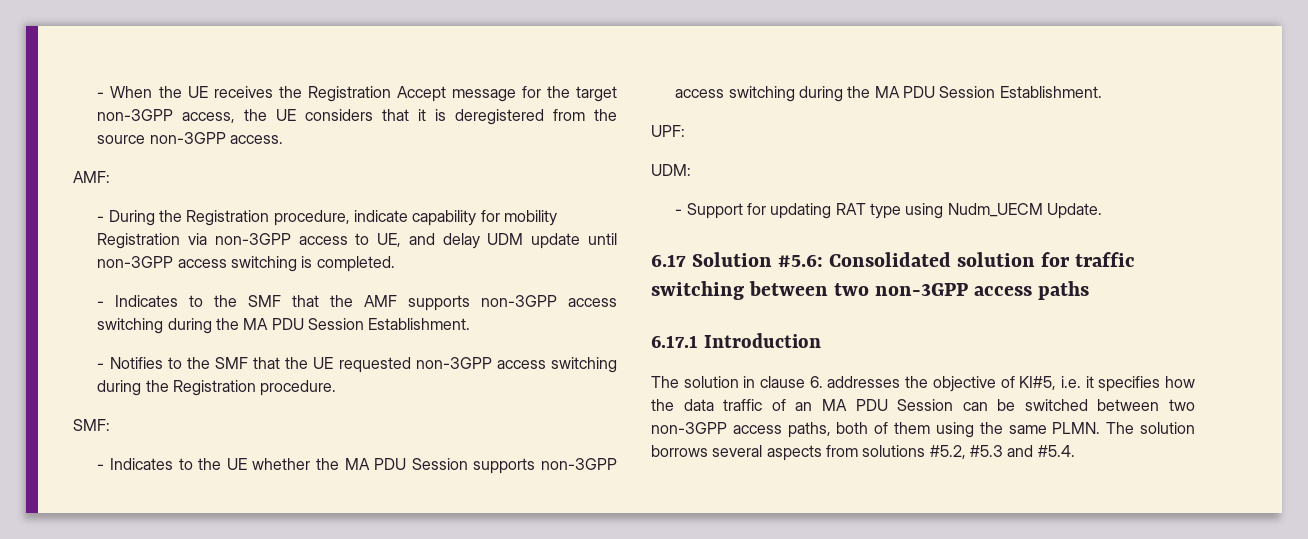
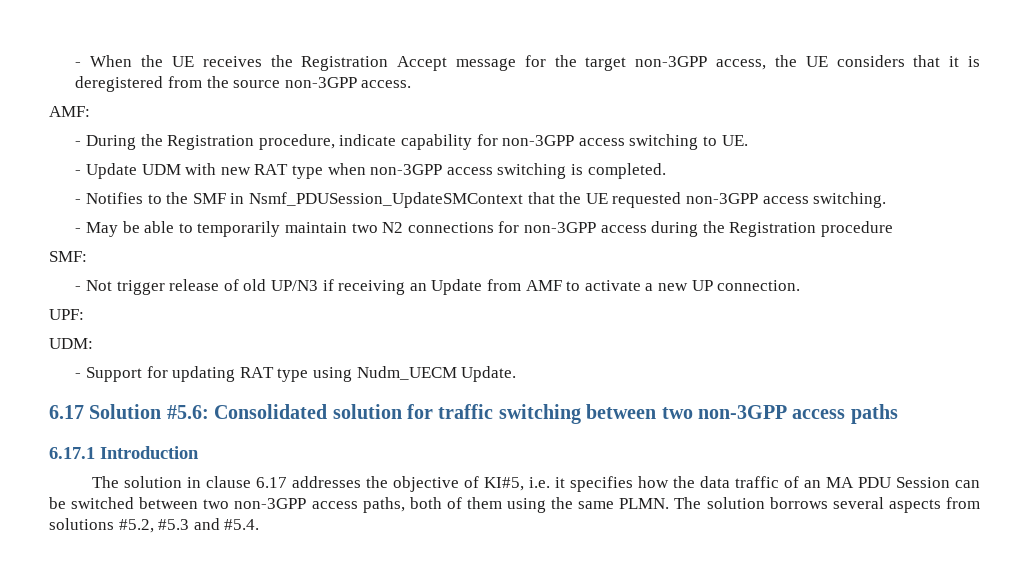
- - During the Registration procedure, indicate capability for mobility Registration via non-3GPP access to UE, and delay UDM update until non-3GPP access switching is completed.
+ - During the Registration procedure, indicate capability for non-3GPP access switching to UE.
+ - Update UDM with new RAT type when non-3GPP access switching is completed.
- - Indicates to the SMF that the AMF supports non-3GPP access switching during the MA PDU Session Establishment.
- - Notifies to the SMF that the UE requested non-3GPP access switching during the Registration procedure.
+ - Notifies to the SMF in Nsmf_PDUSession_UpdateSMContext that the UE requested non-3GPP access switching.
+ - May be able to temporarily maintain two N2 connections for non-3GPP access during the Registration procedure
- - Indicates to the UE whether the MA PDU Session supports non-3GPP access switching during the MA PDU Session Establishment.
+ - Not trigger release of old UP/N3 if receiving an Update from AMF to activate a new UP connection.
- The solution in clause 6. addresses the objective of KI#5, i.e. it specifies how the data traffic of an MA PDU Session can be switched between two non-3GPP access paths, both of them using the same PLMN.
+ The solution in clause 6.17 addresses the objective of KI#5, i.e. it specifies how the data traffic of an MA PDU Session can be switched between two non-3GPP access paths, both of them using the same PLMN.

